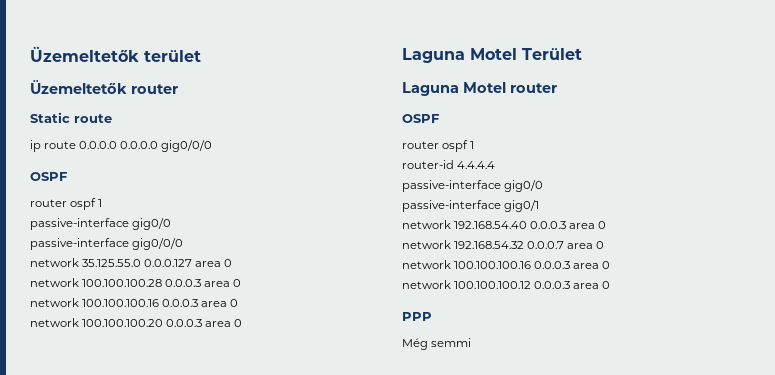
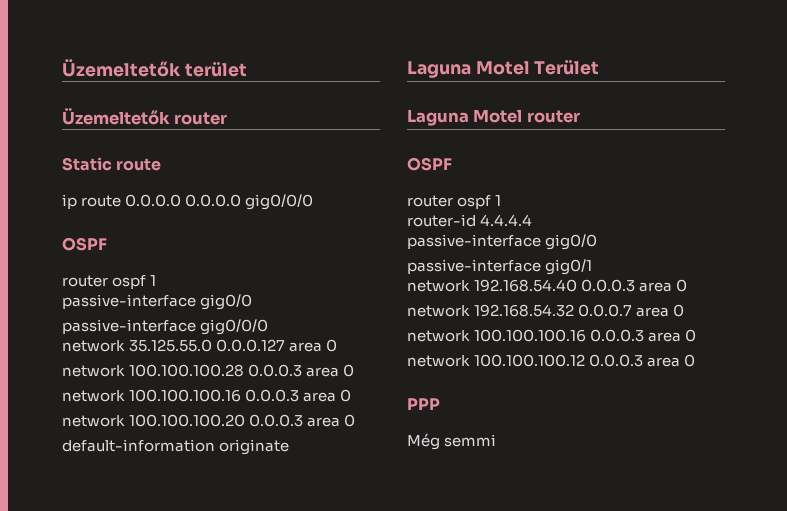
+ default-information originate

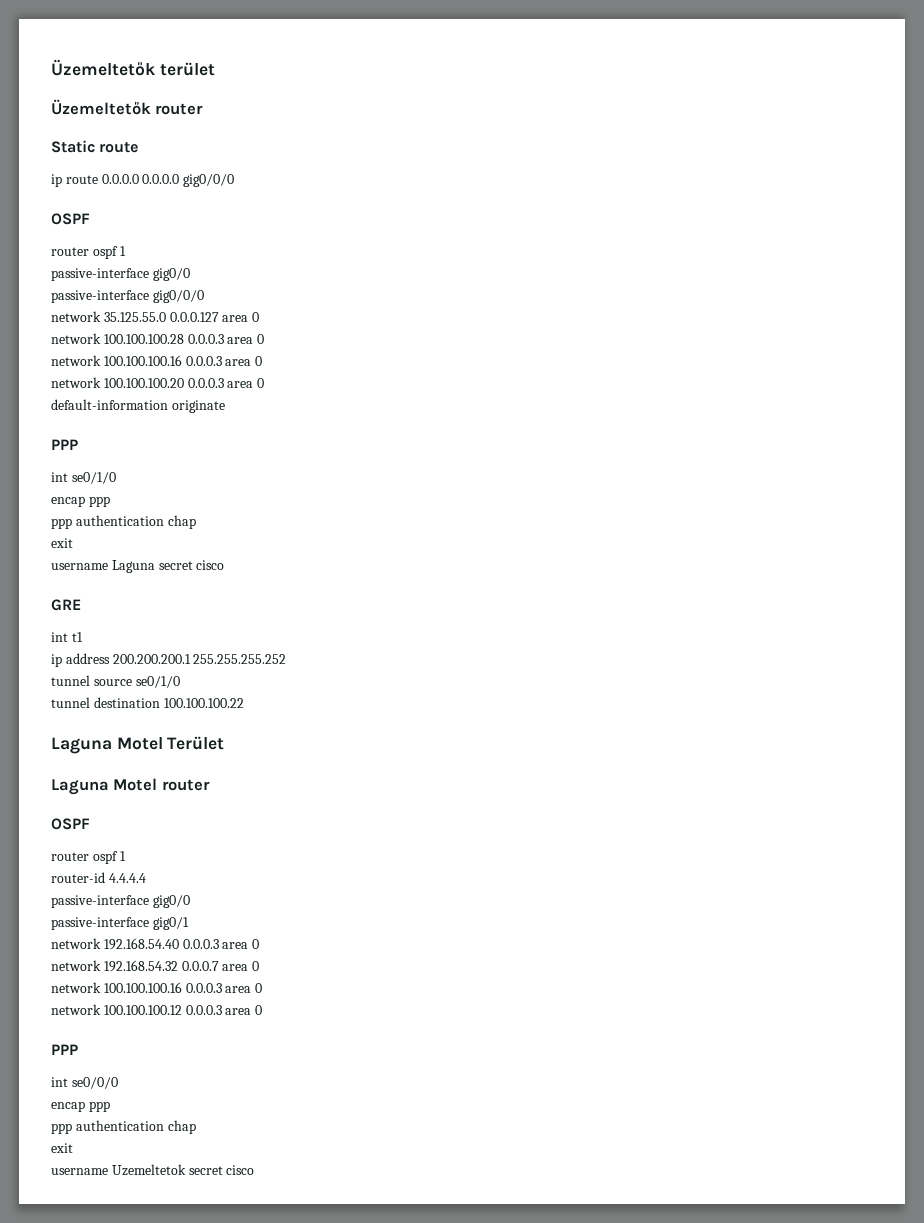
  default-information originate
+ PPP
+ int se0/1/0
+ encap ppp
+ ppp authentication chap
+ exit
+ username Laguna secret cisco
+ GRE
+ int t1
+ ip address 200.200.200.1 255.255.255.252
+ tunnel source se0/1/0
+ tunnel destination 100.100.100.22
- Még semmi
+ int se0/0/0
+ encap ppp
+ ppp authentication chap
+ exit
+ username Uzemeltetok secret cisco

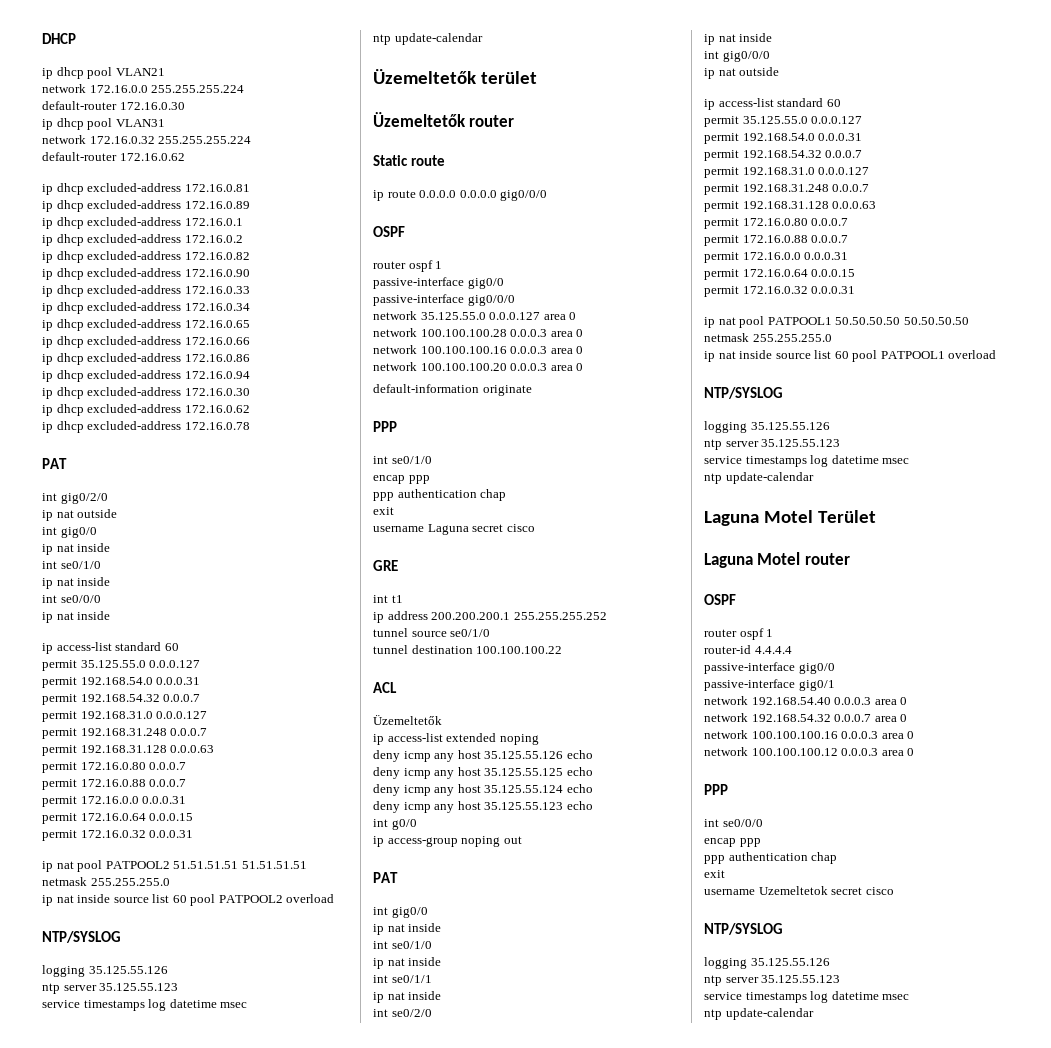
+ DHCP
+ ip dhcp pool VLAN21
+ network 172.16.0.0 255.255.255.224
+ default-router 172.16.0.30
+ ip dhcp pool VLAN31
+ network 172.16.0.32 255.255.255.224
+ default-router 172.16.0.62
+ ip dhcp excluded-address 172.16.0.81
+ ip dhcp excluded-address 172.16.0.89
+ ip dhcp excluded-address 172.16.0.1
+ ip dhcp excluded-address 172.16.0.2
+ ip dhcp excluded-address 172.16.0.82
+ ip dhcp excluded-address 172.16.0.90
+ ip dhcp excluded-address 172.16.0.33
+ ip dhcp excluded-address 172.16.0.34
+ ip dhcp excluded-address 172.16.0.65
+ ip dhcp excluded-address 172.16.0.66
+ ip dhcp excluded-address 172.16.0.86
+ ip dhcp excluded-address 172.16.0.94
+ ip dhcp excluded-address 172.16.0.30
+ ip dhcp excluded-address 172.16.0.62
+ ip dhcp excluded-address 172.16.0.78
+ PAT
+ int gig0/2/0
+ ip nat outside
+ int gig0/0
+ ip nat inside
+ int se0/1/0
+ ip nat inside
+ int se0/0/0
+ ip nat inside
+ ip access-list standard 60
+ permit 35.125.55.0 0.0.0.127
+ permit 192.168.54.0 0.0.0.31
+ permit 192.168.54.32 0.0.0.7
+ permit 192.168.31.0 0.0.0.127
+ permit 192.168.31.248 0.0.0.7
+ permit 192.168.31.128 0.0.0.63
+ permit 172.16.0.80 0.0.0.7
+ permit 172.16.0.88 0.0.0.7
+ permit 172.16.0.0 0.0.0.31
+ permit 172.16.0.64 0.0.0.15
+ permit 172.16.0.32 0.0.0.31
+ ip nat pool PATPOOL2 51.51.51.51 51.51.51.51 netmask 255.255.255.0
+ ip nat inside source list 60 pool PATPOOL2 overload
+ NTP/SYSLOG
+ logging 35.125.55.126
+ ntp server 35.125.55.123
+ service timestamps log datetime msec
+ ntp update-calendar
+ ACL
+ Üzemeltetők
+ ip access-list extended noping
+ deny icmp any host 35.125.55.126 echo
+ deny icmp any host 35.125.55.125 echo
+ deny icmp any host 35.125.55.124 echo
+ deny icmp any host 35.125.55.123 echo
+ int g0/0
+ ip access-group noping out
+ PAT
+ int gig0/0
+ ip nat inside
+ int se0/1/0
+ ip nat inside
+ int se0/1/1
+ ip nat inside
+ int se0/2/0
+ ip nat inside
+ int gig0/0/0
+ ip nat outside
+ ip access-list standard 60
+ permit 35.125.55.0 0.0.0.127
+ permit 192.168.54.0 0.0.0.31
+ permit 192.168.54.32 0.0.0.7
+ permit 192.168.31.0 0.0.0.127
+ permit 192.168.31.248 0.0.0.7
+ permit 192.168.31.128 0.0.0.63
+ permit 172.16.0.80 0.0.0.7
+ permit 172.16.0.88 0.0.0.7
+ permit 172.16.0.0 0.0.0.31
+ permit 172.16.0.64 0.0.0.15
+ permit 172.16.0.32 0.0.0.31
+ ip nat pool PATPOOL1 50.50.50.50 50.50.50.50 netmask 255.255.255.0
+ ip nat inside source list 60 pool PATPOOL1 overload
+ NTP/SYSLOG
+ logging 35.125.55.126
+ ntp server 35.125.55.123
+ service timestamps log datetime msec
+ ntp update-calendar
  username Uzemeltetok secret cisco
+ NTP/SYSLOG
+ logging 35.125.55.126
+ ntp server 35.125.55.123
+ service timestamps log datetime msec
+ ntp update-calendar

